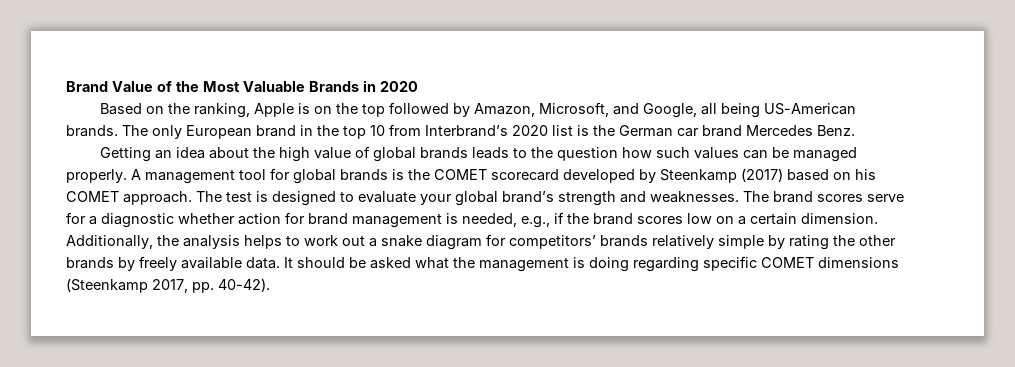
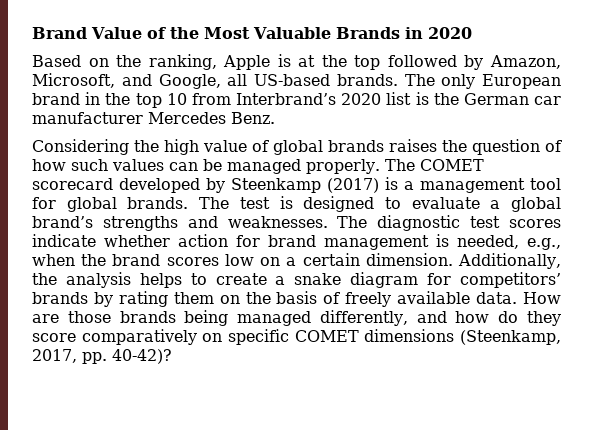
- Based on the ranking, Apple is on the top followed by Amazon, Microsoft, and Google, all being US-American brands.
+ Based on the ranking, Apple is at the top followed by Amazon, Microsoft, and Google, all US-based brands.
- The only European brand in the top 10 from Interbrand’s 2020 list is the German car brand Mercedes Benz.
+ The only European brand in the top 10 from Interbrand’s 2020 list is the German car manufacturer Mercedes Benz.
- Getting an idea about the high value of global brands leads to the question how such values can be managed properly.
+ Considering the high value of global brands raises the question of how such values can be managed properly.
- A management tool for global brands is the COMET scorecard developed by Steenkamp (2017) based on his COMET approach.
+ The COMET scorecard developed by Steenkamp (2017) is a management tool for global brands.
- The test is designed to evaluate your global brand’s strength and weaknesses.
+ The test is designed to evaluate a global brand’s strengths and weaknesses.
- The brand scores serve for a diagnostic whether action for brand management is needed, e.g., if the brand scores low on a certain dimension.
+ The diagnostic test scores indicate whether action for brand management is needed, e.g., when the brand scores low on a certain dimension.
- Additionally, the analysis helps to work out a snake diagram for competitors’ brands relatively simple by rating the other brands by freely available data. It should be asked what the management is doing regarding specific COMET dimensions (Steenkamp 2017, pp. 40-42).
+ Additionally, the analysis helps to create a snake diagram for competitors’ brands by rating them on the basis of freely available data. How are those brands being managed differently, and how do they score comparatively on specific COMET dimensions (Steenkamp, 2017, pp. 40-42)?

